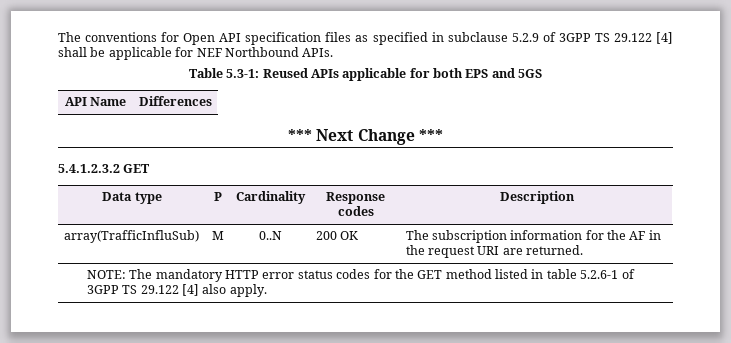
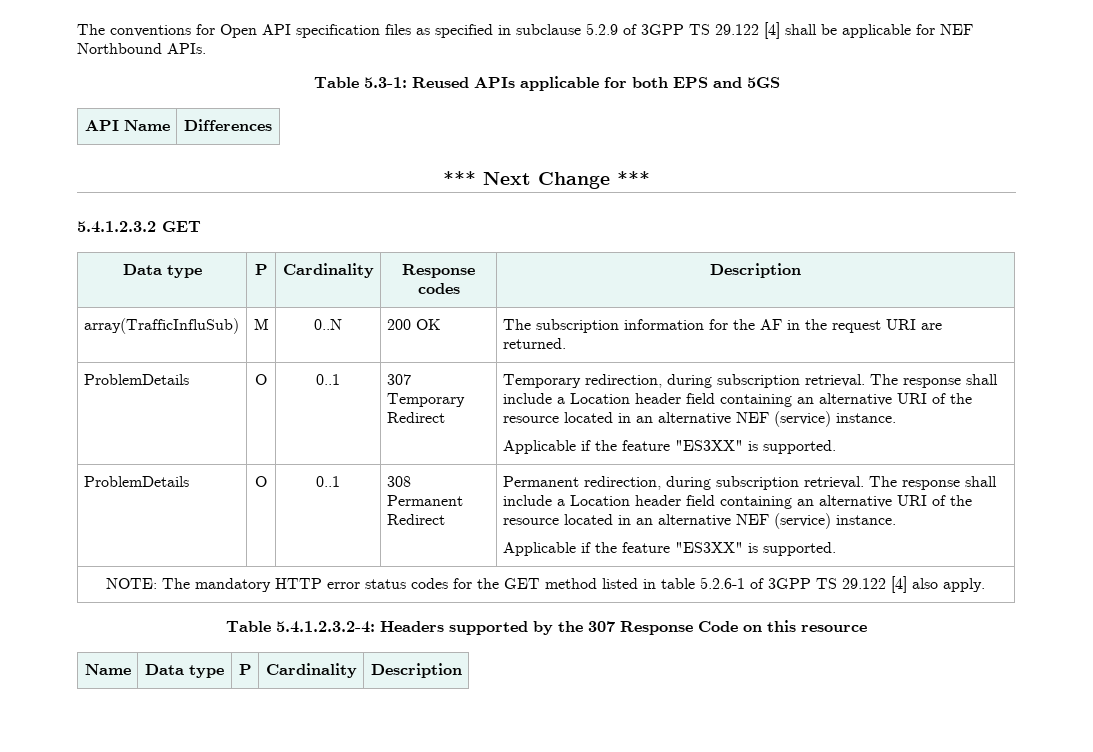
+ ProblemDetails | O | 0..1 | 307 Temporary Redirect | Temporary redirection, during subscription retrieval. The response shall include a Location header field containing an alternative URI of the resource located in an alternative NEF (service) instance.
+ Applicable if the feature "ES3XX" is supported.
+ ProblemDetails | O | 0..1 | 308 Permanent Redirect | Permanent redirection, during subscription retrieval. The response shall include a Location header field containing an alternative URI of the resource located in an alternative NEF (service) instance.
+ Applicable if the feature "ES3XX" is supported.
+ Table 5.4.1.2.3.2-4: Headers supported by the 307 Response Code on this resource
+ Name | Data type | P | Cardinality | Description

